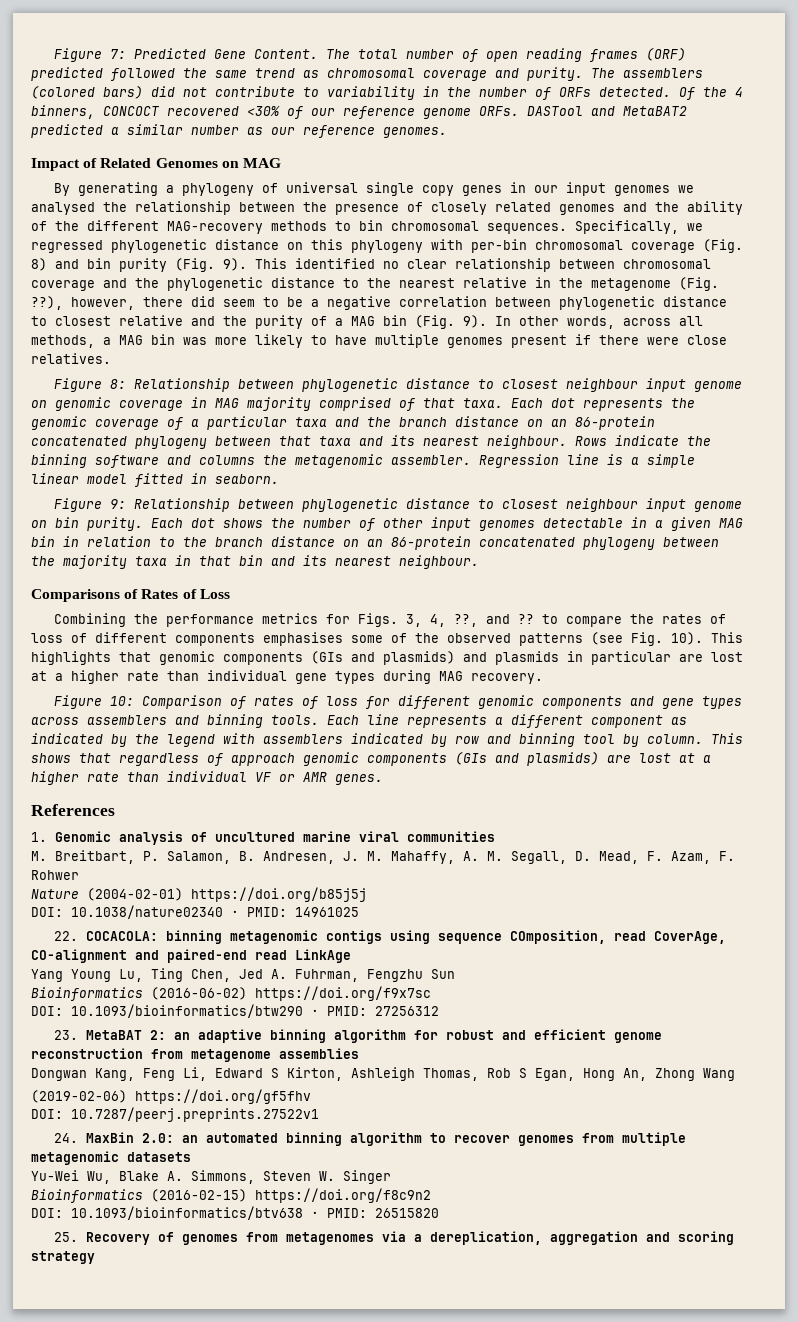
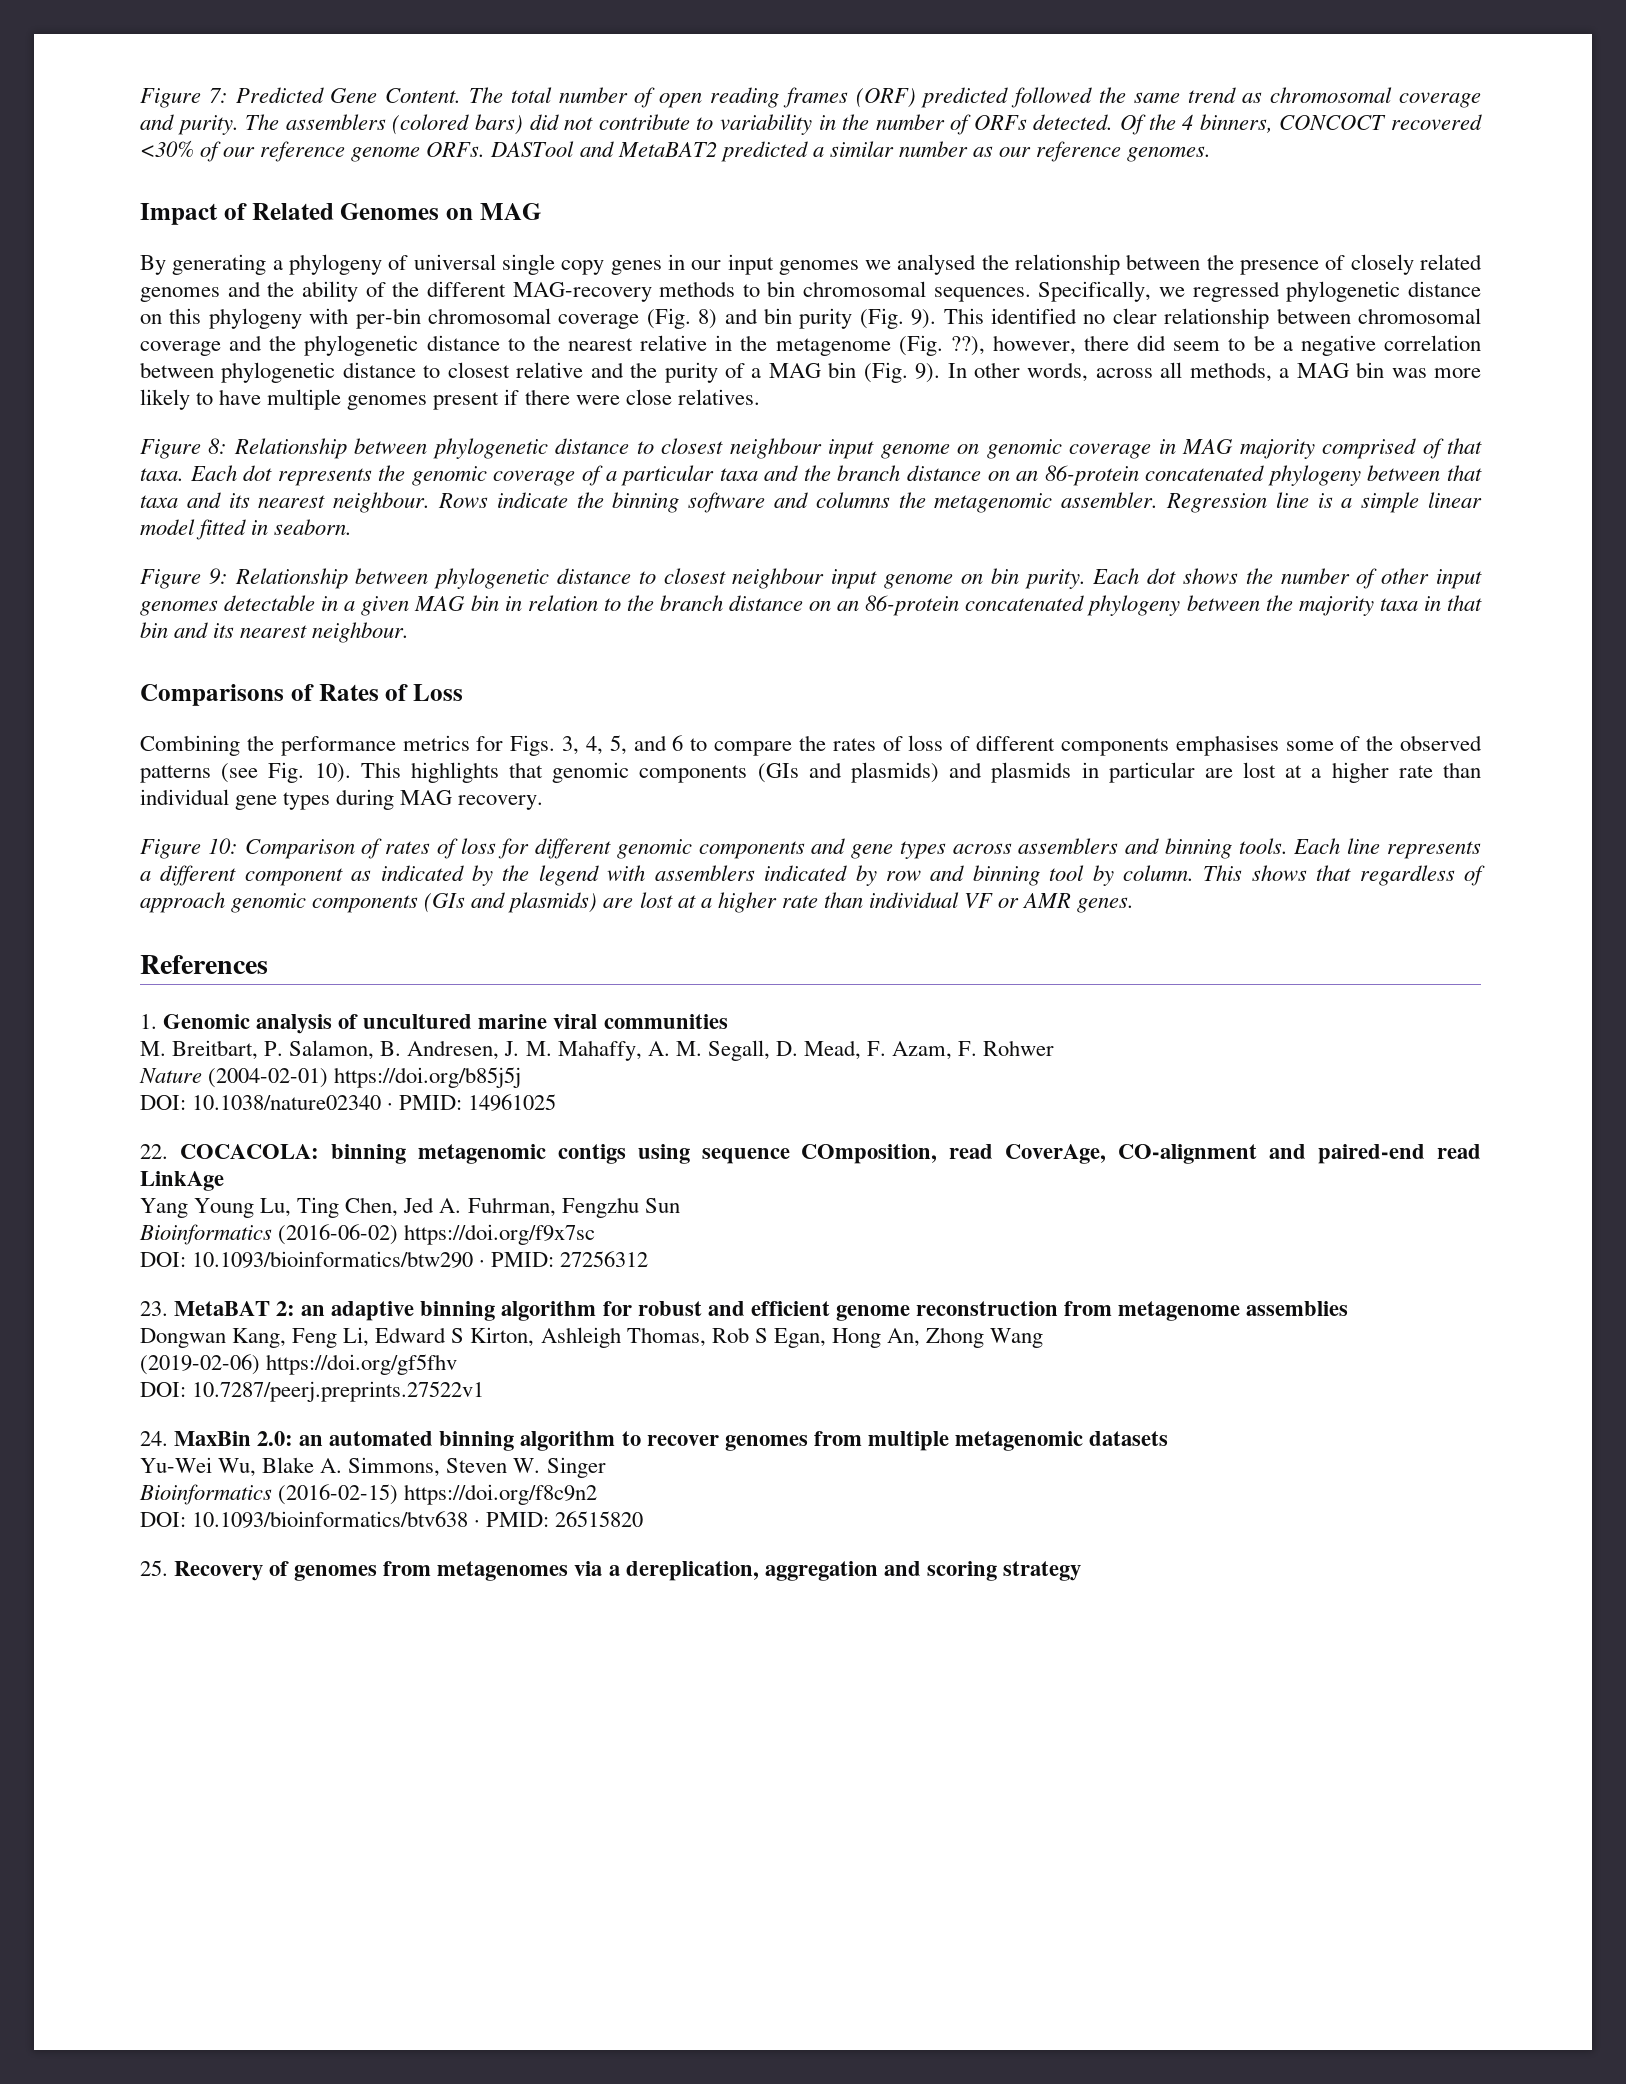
- Combining the performance metrics for Figs. 3, 4, ??, and ?? to compare the rates of loss of different components emphasises some of the observed patterns (see Fig. 10).
+ Combining the performance metrics for Figs. 3, 4, 5, and 6 to compare the rates of loss of different components emphasises some of the observed patterns (see Fig. 10).

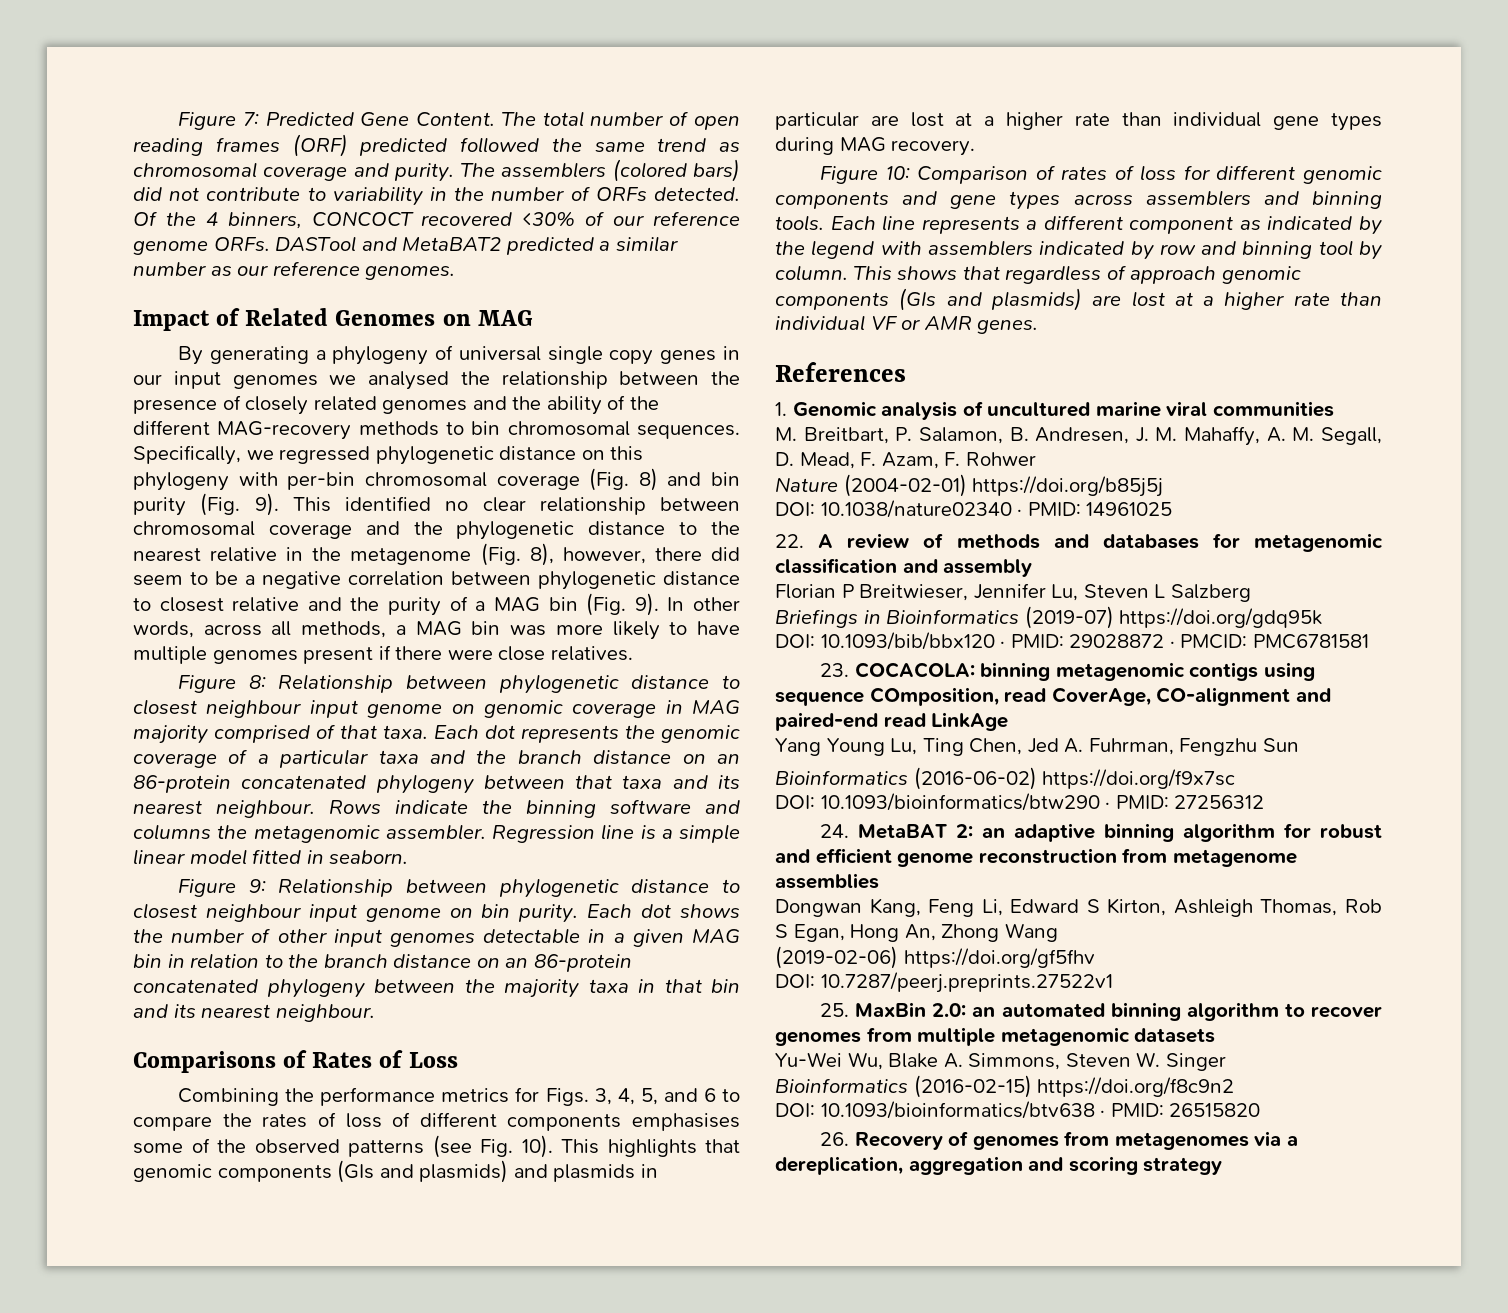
- This identified no clear relationship between chromosomal coverage and the phylogenetic distance to the nearest relative in the metagenome (Fig. ??), however, there did seem to be a negative correlation between phylogenetic distance to closest relative and the purity of a MAG bin (Fig. 9).
+ This identified no clear relationship between chromosomal coverage and the phylogenetic distance to the nearest relative in the metagenome (Fig. 8), however, there did seem to be a negative correlation between phylogenetic distance to closest relative and the purity of a MAG bin (Fig. 9).
- 22. COCACOLA: binning metagenomic contigs using sequence COmposition, read CoverAge, CO-alignment and paired-end read LinkAge
+ 22. A review of methods and databases for metagenomic classification and assembly
+ Florian P Breitwieser, Jennifer Lu, Steven L Salzberg
+ Briefings in Bioinformatics (2019-07) https://doi.org/gdq95k
+ DOI: 10.1093/bib/bbx120 · PMID: 29028872 · PMCID: PMC6781581
+ 23. COCACOLA: binning metagenomic contigs using sequence COmposition, read CoverAge, CO-alignment and paired-end read LinkAge
- 23. MetaBAT 2: an adaptive binning algorithm for robust and efficient genome reconstruction from metagenome assemblies
+ 24. MetaBAT 2: an adaptive binning algorithm for robust and efficient genome reconstruction from metagenome assemblies
- 24. MaxBin 2.0: an automated binning algorithm to recover genomes from multiple metagenomic datasets
+ 25. MaxBin 2.0: an automated binning algorithm to recover genomes from multiple metagenomic datasets
- 25. Recovery of genomes from metagenomes via a dereplication, aggregation and scoring strategy
+ 26. Recovery of genomes from metagenomes via a dereplication, aggregation and scoring strategy

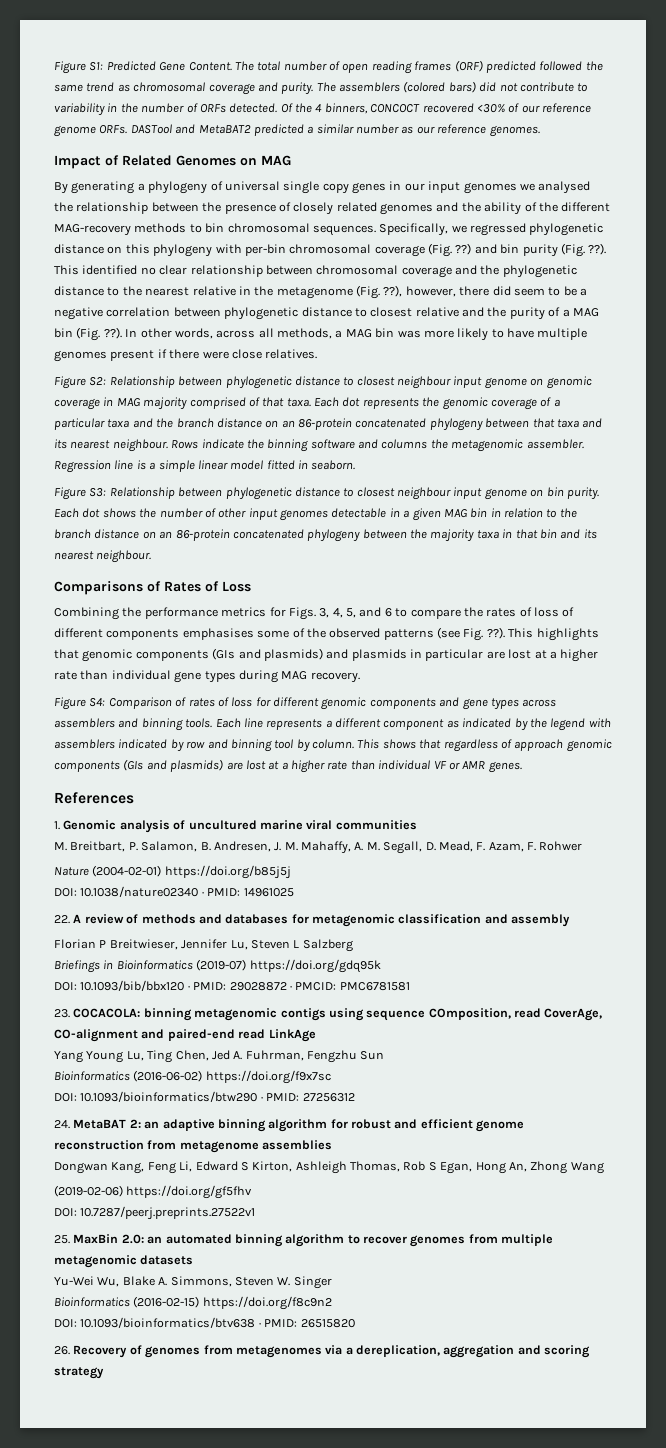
- Figure 7: Predicted Gene Content.
+ Figure S1: Predicted Gene Content.
- Specifically, we regressed phylogenetic distance on this phylogeny with per-bin chromosomal coverage (Fig. 8) and bin purity (Fig. 9).
+ Specifically, we regressed phylogenetic distance on this phylogeny with per-bin chromosomal coverage (Fig. ??) and bin purity (Fig. ??).
- This identified no clear relationship between chromosomal coverage and the phylogenetic distance to the nearest relative in the metagenome (Fig. 8), however, there did seem to be a negative correlation between phylogenetic distance to closest relative and the purity of a MAG bin (Fig. 9).
+ This identified no clear relationship between chromosomal coverage and the phylogenetic distance to the nearest relative in the metagenome (Fig. ??), however, there did seem to be a negative correlation between phylogenetic distance to closest relative and the purity of a MAG bin (Fig. ??).
- Figure 8: Relationship between phylogenetic distance to closest neighbour input genome on genomic coverage in MAG majority comprised of that taxa.
+ Figure S2: Relationship between phylogenetic distance to closest neighbour input genome on genomic coverage in MAG majority comprised of that taxa.
- Figure 9: Relationship between phylogenetic distance to closest neighbour input genome on bin purity.
+ Figure S3: Relationship between phylogenetic distance to closest neighbour input genome on bin purity.
- Combining the performance metrics for Figs. 3, 4, 5, and 6 to compare the rates of loss of different components emphasises some of the observed patterns (see Fig. 10).
+ Combining the performance metrics for Figs. 3, 4, 5, and 6 to compare the rates of loss of different components emphasises some of the observed patterns (see Fig. ??).
- Figure 10: Comparison of rates of loss for different genomic components and gene types across assemblers and binning tools.
+ Figure S4: Comparison of rates of loss for different genomic components and gene types across assemblers and binning tools.

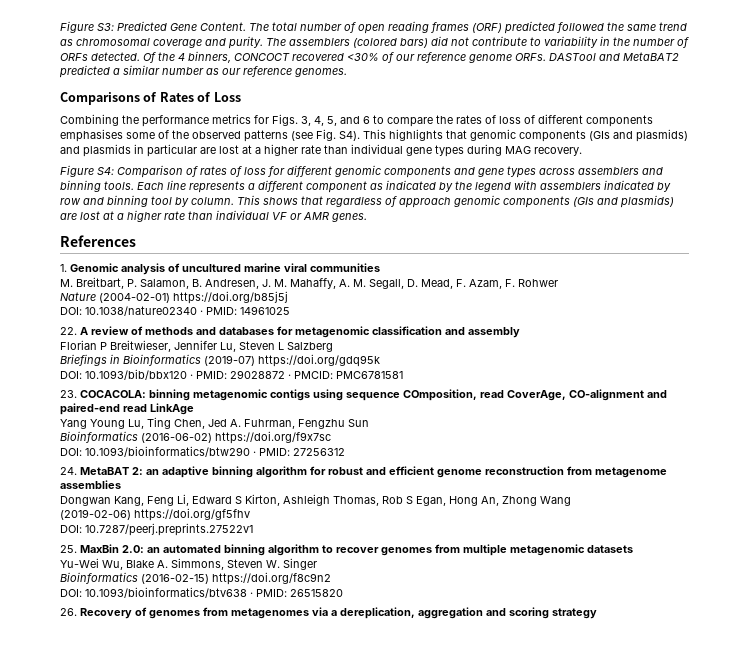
- Figure S1: Predicted Gene Content.
+ Figure S3: Predicted Gene Content.
- Impact of Related Genomes on MAG
- By generating a phylogeny of universal single copy genes in our input genomes we analysed the relationship between the presence of closely related genomes and the ability of the different MAG-recovery methods to bin chromosomal sequences. Specifically, we regressed phylogenetic distance on this phylogeny with per-bin chromosomal coverage (Fig. ??) and bin purity (Fig. ??). This identified no clear relationship between chromosomal coverage and the phylogenetic distance to the nearest relative in the metagenome (Fig. ??), however, there did seem to be a negative correlation between phylogenetic distance to closest relative and the purity of a MAG bin (Fig. ??). In other words, across all methods, a MAG bin was more likely to have multiple genomes present if there were close relatives.
- Figure S2: Relationship between phylogenetic distance to closest neighbour input genome on genomic coverage in MAG majority comprised of that taxa. Each dot represents the genomic coverage of a particular taxa and the branch distance on an 86-protein concatenated phylogeny between that taxa and its nearest neighbour. Rows indicate the binning software and columns the metagenomic assembler. Regression line is a simple linear model fitted in seaborn.
- Figure S3: Relationship between phylogenetic distance to closest neighbour input genome on bin purity. Each dot shows the number of other input genomes detectable in a given MAG bin in relation to the branch distance on an 86-protein concatenated phylogeny between the majority taxa in that bin and its nearest neighbour.
- Combining the performance metrics for Figs. 3, 4, 5, and 6 to compare the rates of loss of different components emphasises some of the observed patterns (see Fig. ??). This highlights that genomic components (GIs and plasmids) and plasmids in particular are lost at a higher rate than individual gene types during MAG recovery.
+ Combining the performance metrics for Figs. 3, 4, 5, and 6 to compare the rates of loss of different components emphasises some of the observed patterns (see Fig. S4). This highlights that genomic components (GIs and plasmids) and plasmids in particular are lost at a higher rate than individual gene types during MAG recovery.

